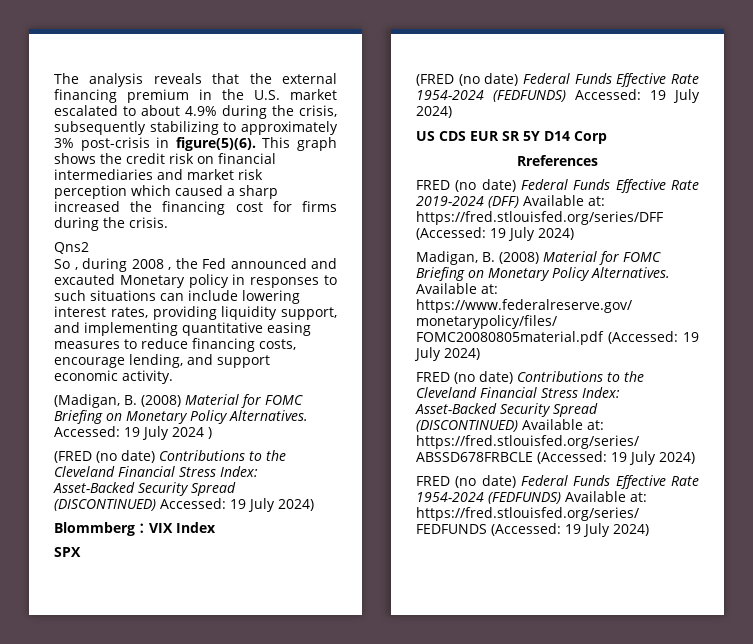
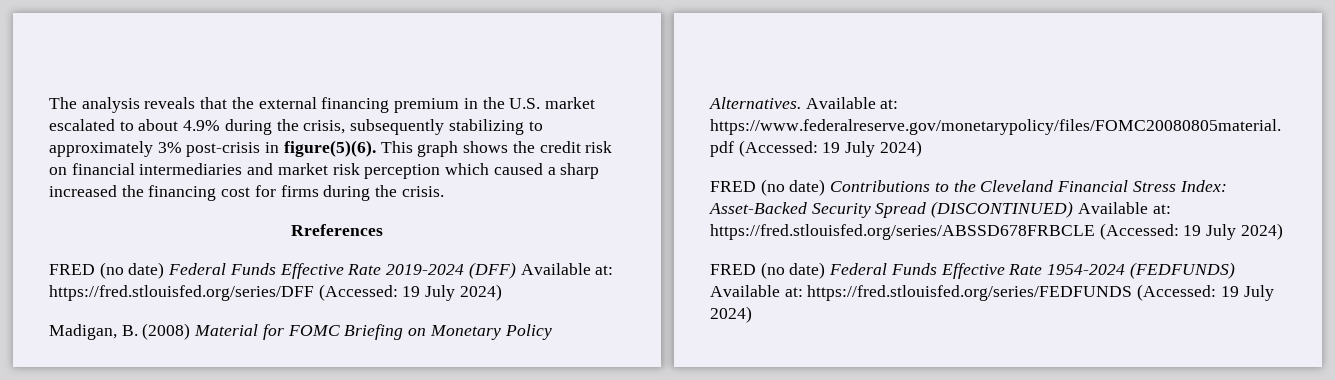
- Qns2
- So , during 2008 , the Fed announced and excauted Monetary policy in responses to such situations can include lowering interest rates, providing liquidity support, and implementing quantitative easing measures to reduce financing costs, encourage lending, and support economic activity.
- (Madigan, B. (2008) Material for FOMC Briefing on Monetary Policy Alternatives. Accessed: 19 July 2024 )
- (FRED (no date) Contributions to the Cleveland Financial Stress Index: Asset-Backed Security Spread (DISCONTINUED) Accessed: 19 July 2024)
- Blommberg：VIX Index
- SPX
- (FRED (no date) Federal Funds Effective Rate 1954-2024 (FEDFUNDS) Accessed: 19 July 2024)
- US CDS EUR SR 5Y D14 Corp

